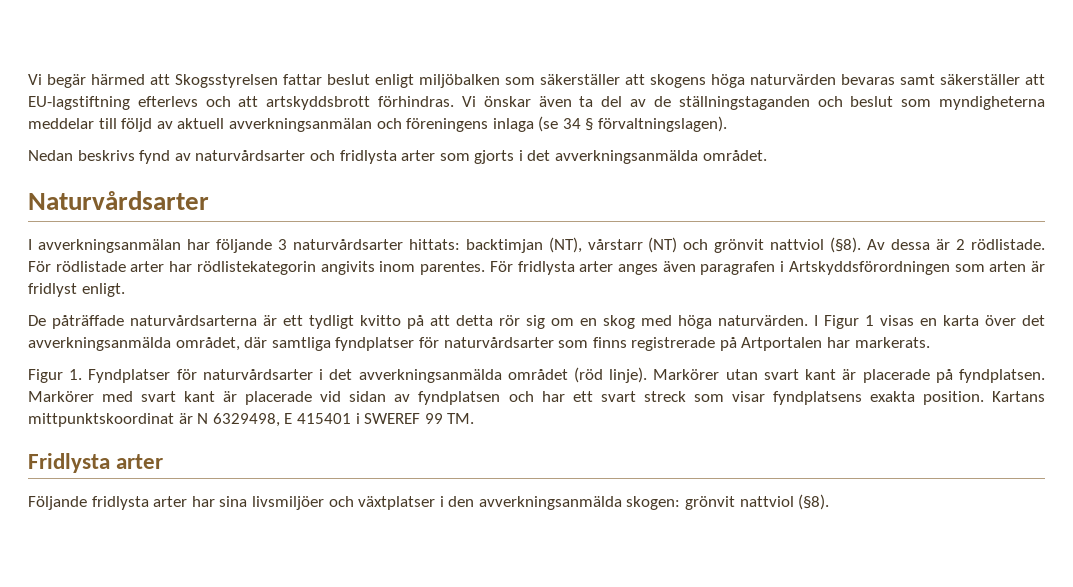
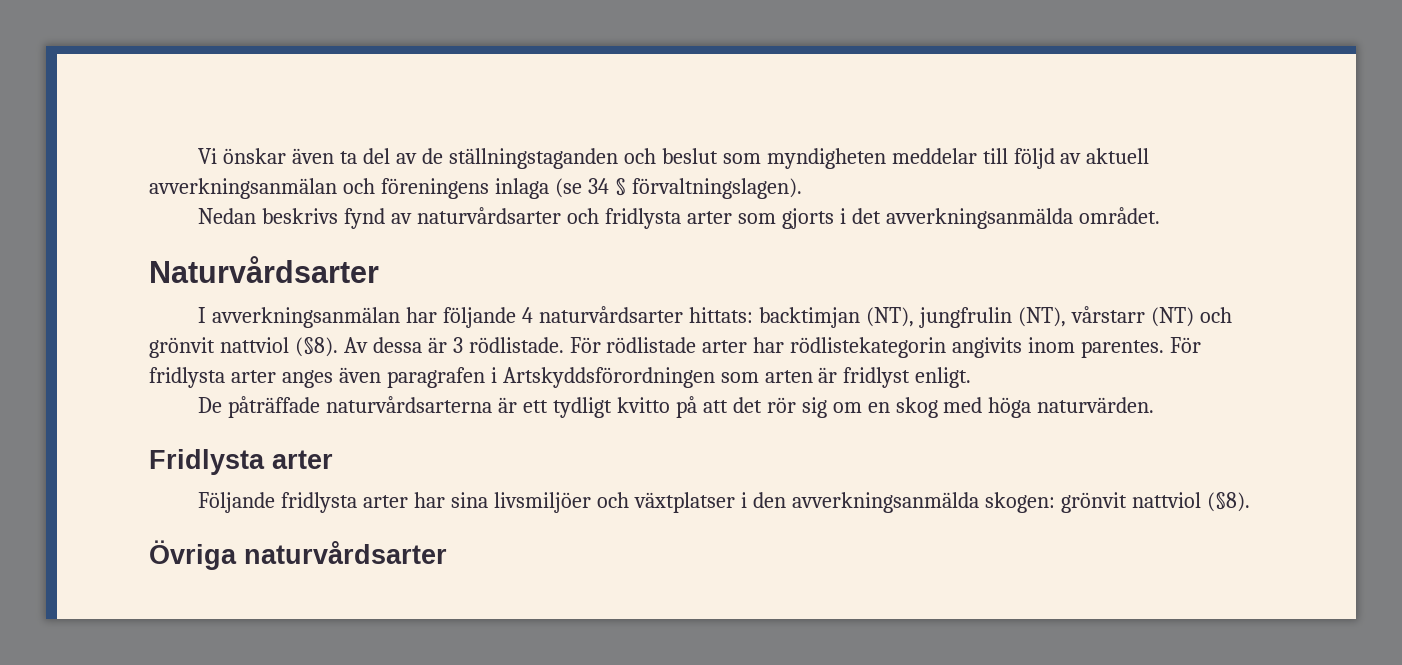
- Vi begär härmed att Skogsstyrelsen fattar beslut enligt miljöbalken som säkerställer att skogens höga naturvärden bevaras samt säkerställer att EU-lagstiftning efterlevs och att artskyddsbrott förhindras. Vi önskar även ta del av de ställningstaganden och beslut som myndigheterna meddelar till följd av aktuell avverkningsanmälan och föreningens inlaga (se 34 § förvaltningslagen).
+ Vi önskar även ta del av de ställningstaganden och beslut som myndigheten meddelar till följd av aktuell avverkningsanmälan och föreningens inlaga (se 34 § förvaltningslagen).
- I avverkningsanmälan har följande 3 naturvårdsarter hittats: backtimjan (NT), vårstarr (NT) och grönvit nattviol (§8).
+ I avverkningsanmälan har följande 4 naturvårdsarter hittats: backtimjan (NT), jungfrulin (NT), vårstarr (NT) och grönvit nattviol (§8).
- Av dessa är 2 rödlistade.
+ Av dessa är 3 rödlistade.
- De påträffade naturvårdsarterna är ett tydligt kvitto på att detta rör sig om en skog med höga naturvärden. I Figur 1 visas en karta över det avverkningsanmälda området, där samtliga fyndplatser för naturvårdsarter som finns registrerade på Artportalen har markerats.
- Figur 1. Fyndplatser för naturvårdsarter i det avverkningsanmälda området (röd linje). Markörer utan svart kant är placerade på fyndplatsen. Markörer med svart kant är placerade vid sidan av fyndplatsen och har ett svart streck som visar fyndplatsens exakta position. Kartans mittpunktskoordinat är N 6329498, E 415401 i SWEREF 99 TM.
+ De påträffade naturvårdsarterna är ett tydligt kvitto på att det rör sig om en skog med höga naturvärden.
+ Övriga naturvårdsarter

